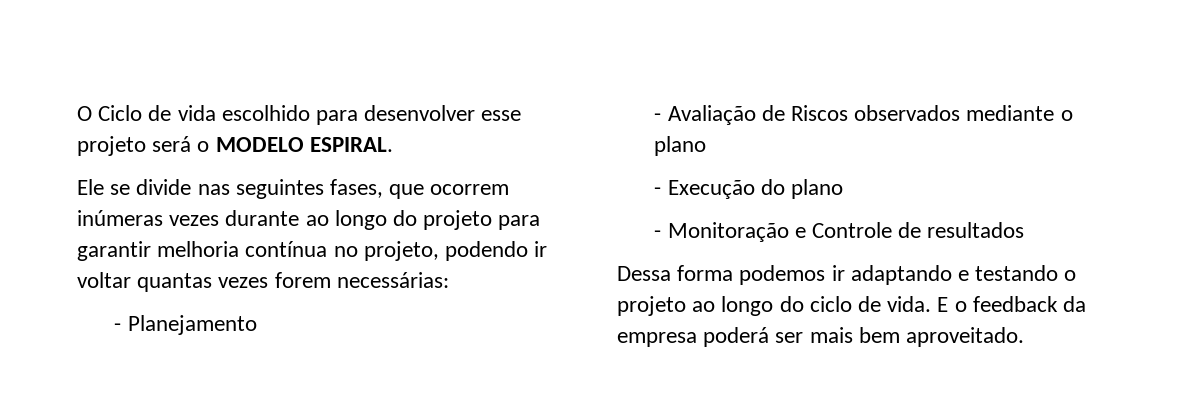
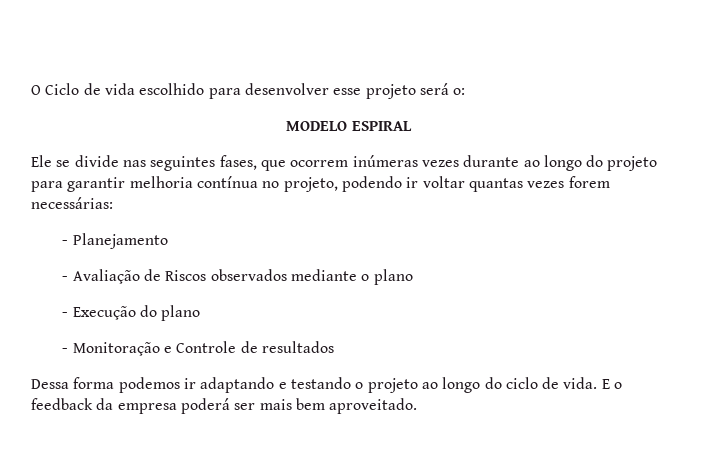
- O Ciclo de vida escolhido para desenvolver esse projeto será o MODELO ESPIRAL.
+ O Ciclo de vida escolhido para desenvolver esse projeto será o:
+ MODELO ESPIRAL

